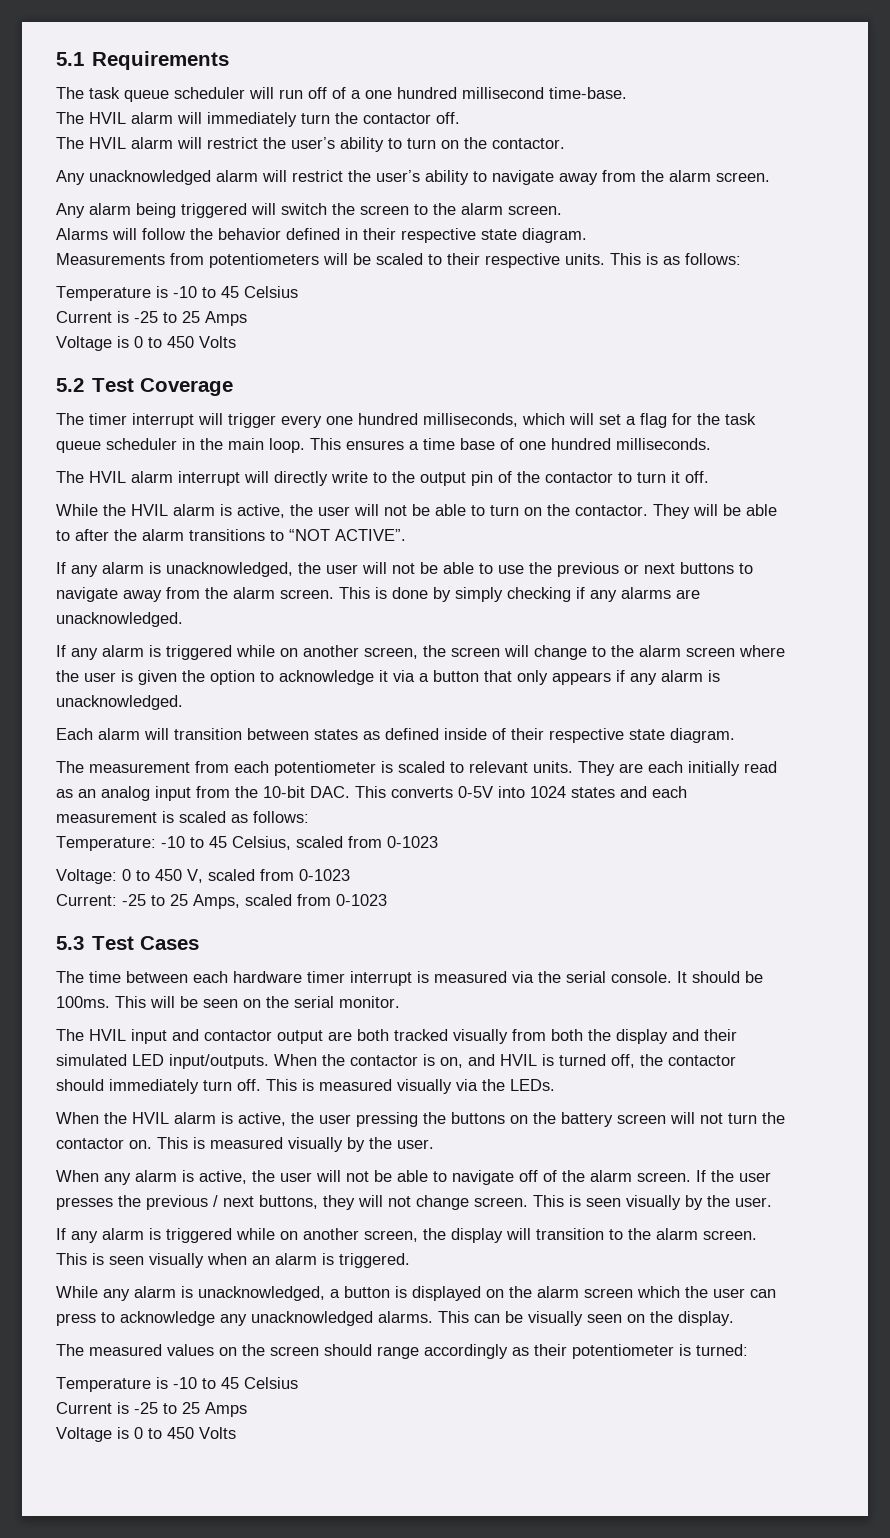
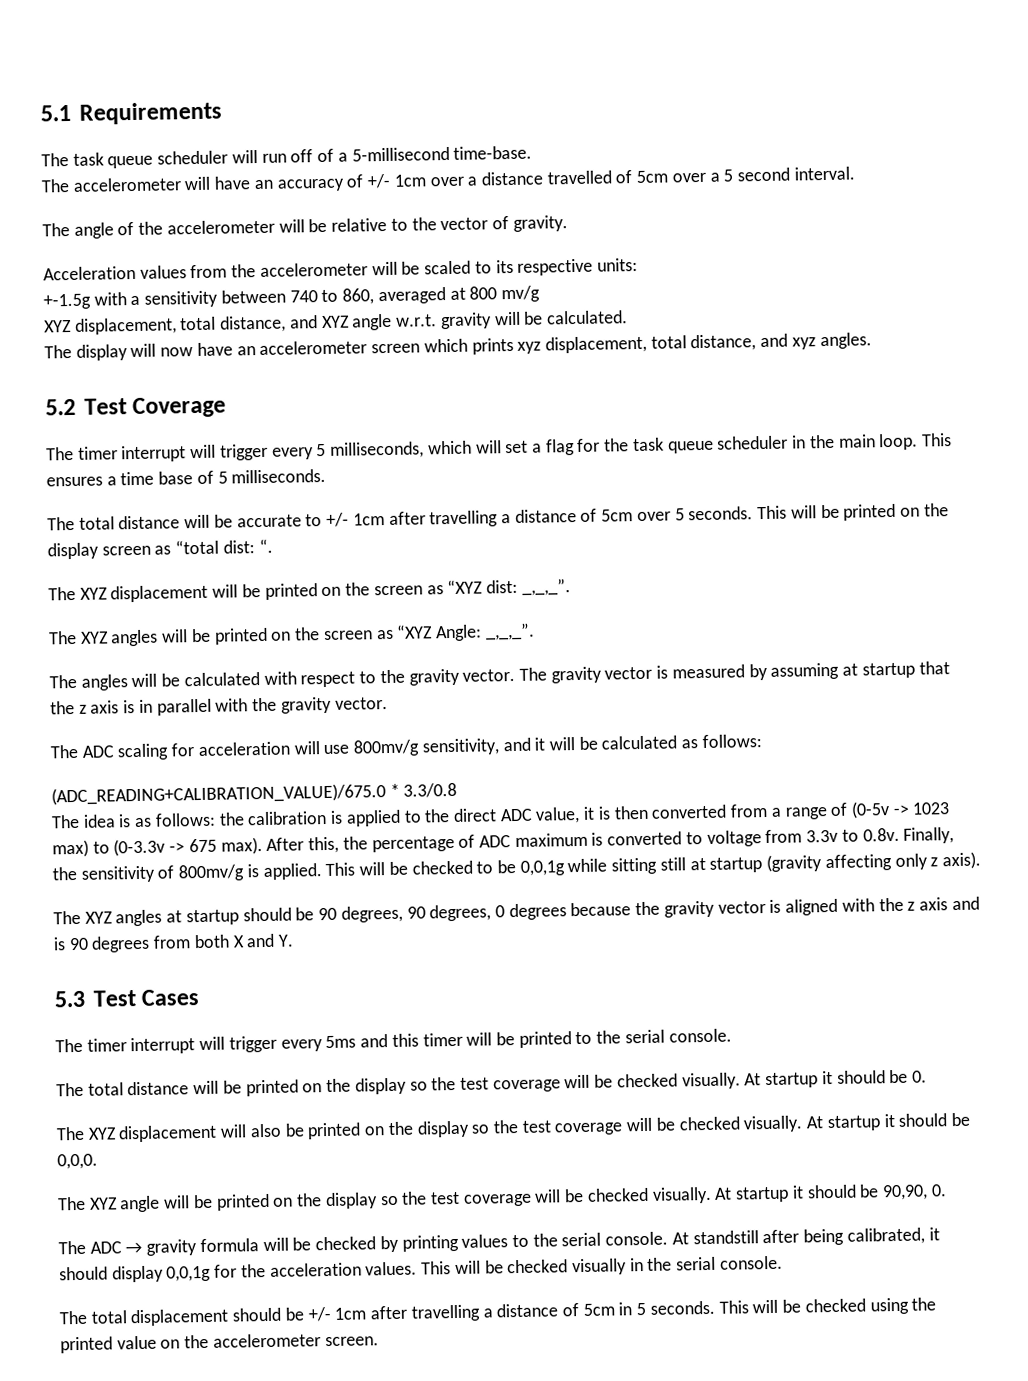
- The task queue scheduler will run off of a one hundred millisecond time-base.
+ The task queue scheduler will run off of a 5-millisecond time-base.
- The HVIL alarm will immediately turn the contactor off.
- The HVIL alarm will restrict the user’s ability to turn on the contactor.
- Any unacknowledged alarm will restrict the user’s ability to navigate away from the alarm screen.
- Any alarm being triggered will switch the screen to the alarm screen.
- Alarms will follow the behavior defined in their respective state diagram.
- Measurements from potentiometers will be scaled to their respective units. This is as follows:
- Temperature is -10 to 45 Celsius
- Current is -25 to 25 Amps
- Voltage is 0 to 450 Volts
+ The accelerometer will have an accuracy of +/- 1cm over a distance travelled of 5cm over a 5 second interval.
+ The angle of the accelerometer will be relative to the vector of gravity.
+ Acceleration values from the accelerometer will be scaled to its respective units:
+ +-1.5g with a sensitivity between 740 to 860, averaged at 800 mv/g
+ XYZ displacement, total distance, and XYZ angle w.r.t. gravity will be calculated.
+ The display will now have an accelerometer screen which prints xyz displacement, total distance, and xyz angles.
- The timer interrupt will trigger every one hundred milliseconds, which will set a flag for the task queue scheduler in the main loop.
+ The timer interrupt will trigger every 5 milliseconds, which will set a flag for the task queue scheduler in the main loop.
- This ensures a time base of one hundred milliseconds.
+ This ensures a time base of 5 milliseconds.
- The HVIL alarm interrupt will directly write to the output pin of the contactor to turn it off.
- While the HVIL alarm is active, the user will not be able to turn on the contactor. They will be able to after the alarm transitions to “NOT ACTIVE”.
- If any alarm is unacknowledged, the user will not be able to use the previous or next buttons to navigate away from the alarm screen. This is done by simply checking if any alarms are unacknowledged.
- If any alarm is triggered while on another screen, the screen will change to the alarm screen where the user is given the option to acknowledge it via a button that only appears if any alarm is unacknowledged.
- Each alarm will transition between states as defined inside of their respective state diagram.
- The measurement from each potentiometer is scaled to relevant units. They are each initially read as an analog input from the 10-bit DAC. This converts 0-5V into 1024 states and each measurement is scaled as follows:
- Temperature: -10 to 45 Celsius, scaled from 0-1023
- Voltage: 0 to 450 V, scaled from 0-1023
- Current: -25 to 25 Amps, scaled from 0-1023
+ The total distance will be accurate to +/- 1cm after travelling a distance of 5cm over 5 seconds. This will be printed on the display screen as “total dist: “.
+ The XYZ displacement will be printed on the screen as “XYZ dist: _,_,_”.
+ The XYZ angles will be printed on the screen as “XYZ Angle: _,_,_”.
+ The angles will be calculated with respect to the gravity vector. The gravity vector is measured by assuming at startup that the z axis is in parallel with the gravity vector.
+ The ADC scaling for acceleration will use 800mv/g sensitivity, and it will be calculated as follows:
+ (ADC_READING+CALIBRATION_VALUE)/675.0 * 3.3/0.8
+ The idea is as follows: the calibration is applied to the direct ADC value, it is then converted from a range of (0-5v -> 1023 max) to (0-3.3v -> 675 max). After this, the percentage of ADC maximum is converted to voltage from 3.3v to 0.8v. Finally, the sensitivity of 800mv/g is applied. This will be checked to be 0,0,1g while sitting still at startup (gravity affecting only z axis).
+ The XYZ angles at startup should be 90 degrees, 90 degrees, 0 degrees because the gravity vector is aligned with the z axis and is 90 degrees from both X and Y.
  5.3 Test Cases
- The time between each hardware timer interrupt is measured via the serial console. It should be 100ms. This will be seen on the serial monitor.
- The HVIL input and contactor output are both tracked visually from both the display and their simulated LED input/outputs. When the contactor is on, and HVIL is turned off, the contactor should immediately turn off. This is measured visually via the LEDs.
- When the HVIL alarm is active, the user pressing the buttons on the battery screen will not turn the contactor on. This is measured visually by the user.
- When any alarm is active, the user will not be able to navigate off of the alarm screen. If the user presses the previous / next buttons, they will not change screen. This is seen visually by the user.
- If any alarm is triggered while on another screen, the display will transition to the alarm screen. This is seen visually when an alarm is triggered.
- While any alarm is unacknowledged, a button is displayed on the alarm screen which the user can press to acknowledge any unacknowledged alarms. This can be visually seen on the display.
- The measured values on the screen should range accordingly as their potentiometer is turned:
- Temperature is -10 to 45 Celsius
- Current is -25 to 25 Amps
- Voltage is 0 to 450 Volts
+ The timer interrupt will trigger every 5ms and this timer will be printed to the serial console.
+ The total distance will be printed on the display so the test coverage will be checked visually. At startup it should be 0.
+ The XYZ displacement will also be printed on the display so the test coverage will be checked visually. At startup it should be 0,0,0.
+ The XYZ angle will be printed on the display so the test coverage will be checked visually. At startup it should be 90,90, 0.
+ The ADC → gravity formula will be checked by printing values to the serial console. At standstill after being calibrated, it should display 0,0,1g for the acceleration values. This will be checked visually in the serial console.
+ The total displacement should be +/- 1cm after travelling a distance of 5cm in 5 seconds. This will be checked using the printed value on the accelerometer screen.

